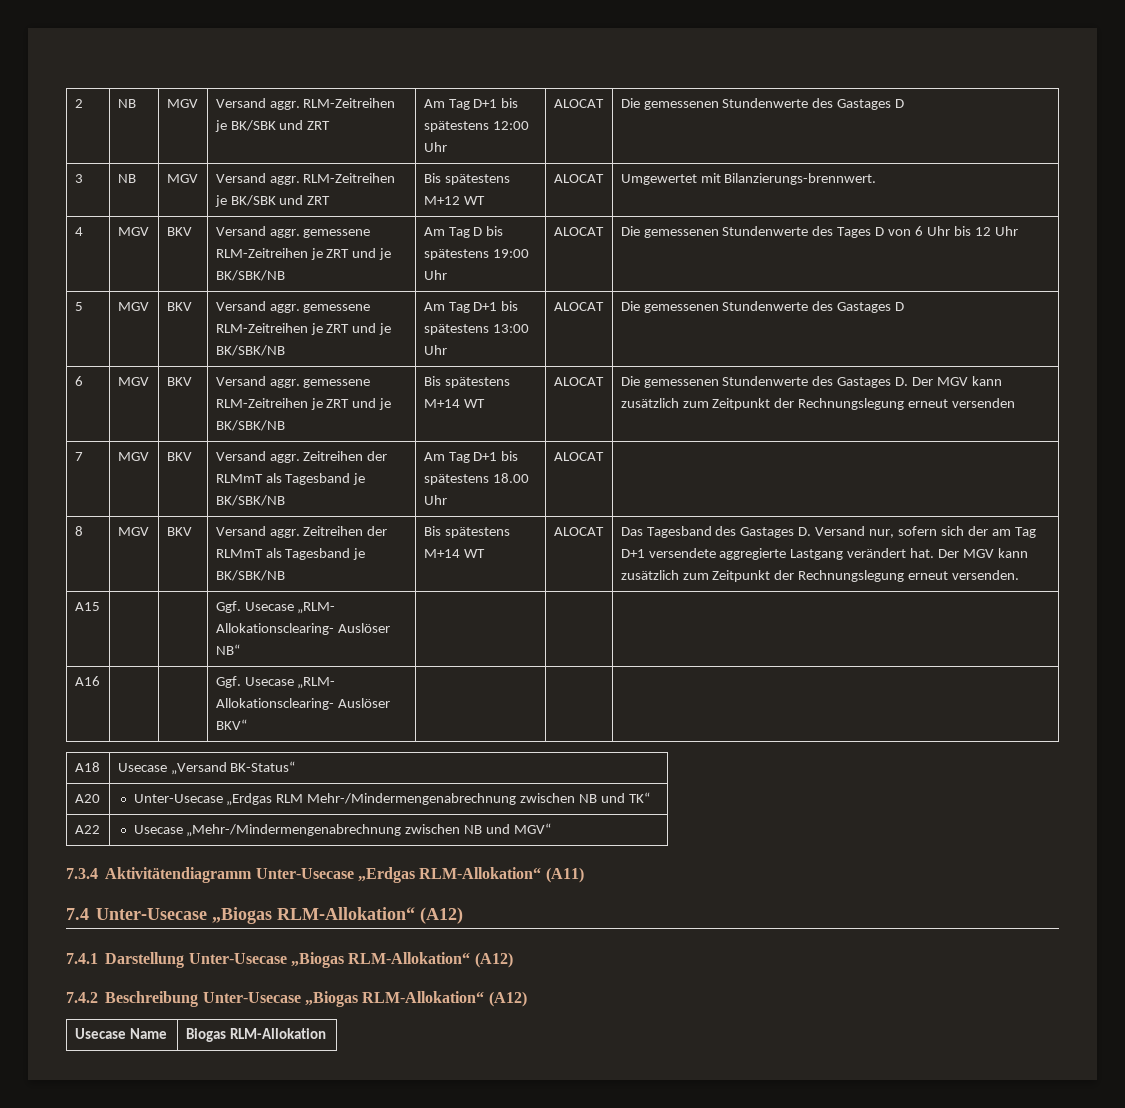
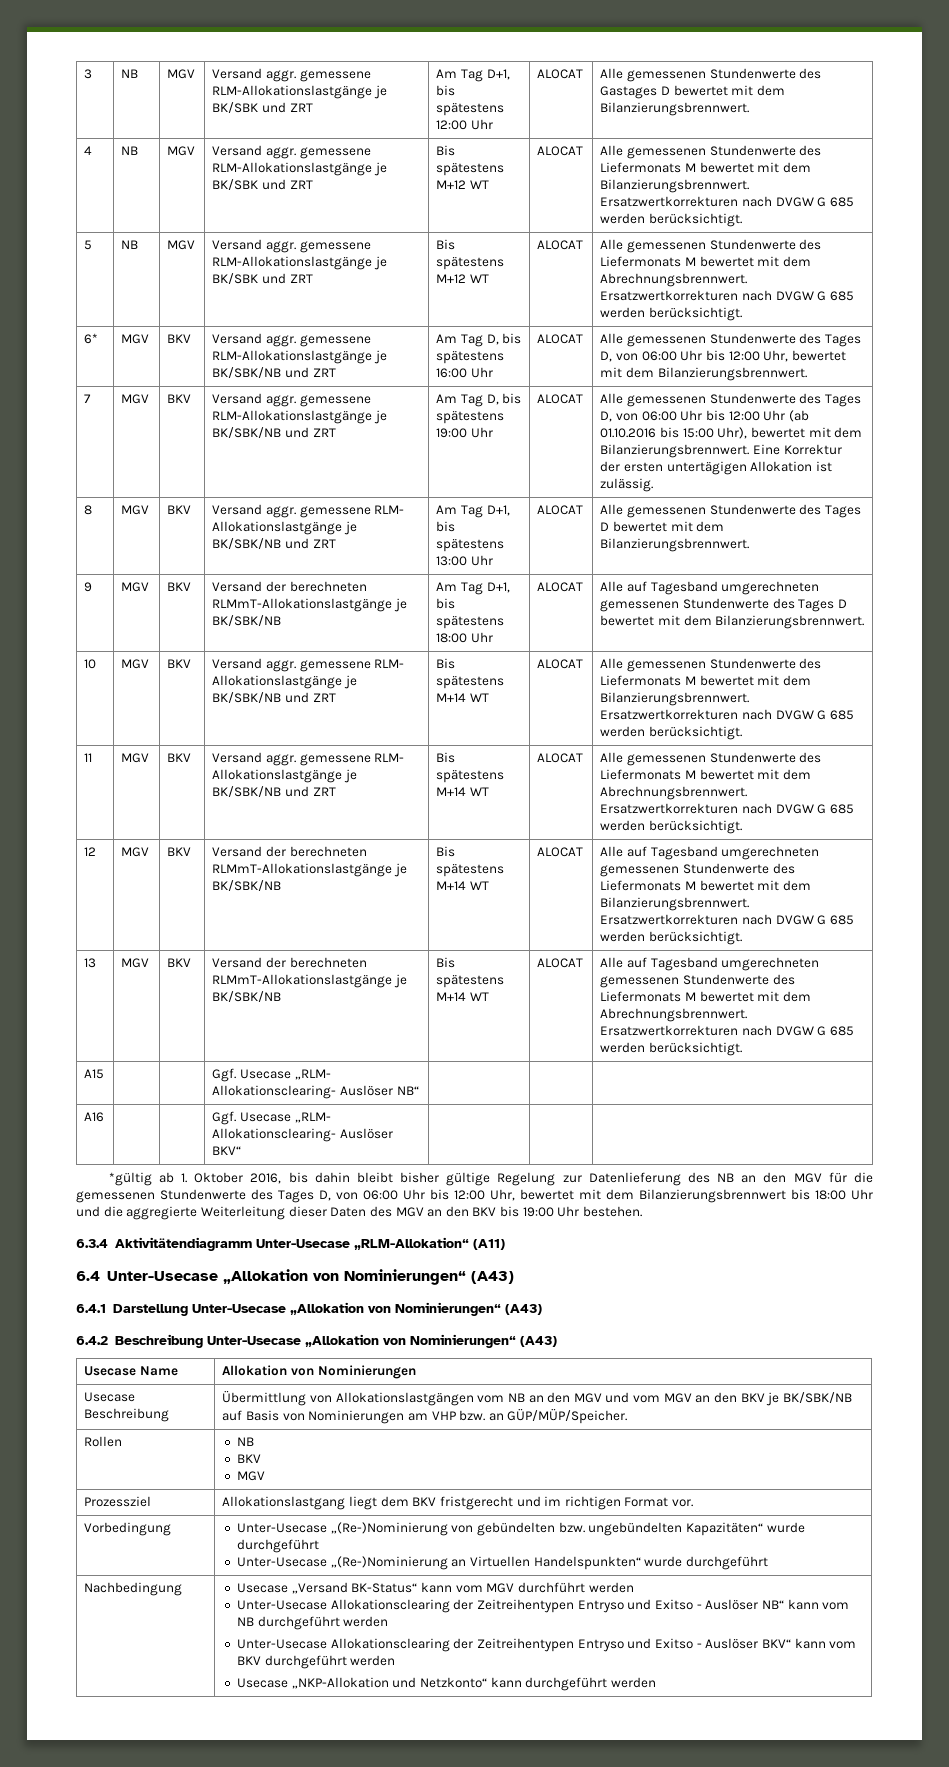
- 2 | NB | MGV | Versand aggr. RLM-Zeitreihen je BK/SBK und ZRT | Am Tag D+1 bis spätestens 12:00 Uhr | ALOCAT | Die gemessenen Stundenwerte des Gastages D
- 3 | NB | MGV | Versand aggr. RLM-Zeitreihen je BK/SBK und ZRT | Bis spätestens M+12 WT | ALOCAT | Umgewertet mit Bilanzierungs-brennwert.
- 4 | MGV | BKV | Versand aggr. gemessene RLM-Zeitreihen je ZRT und je BK/SBK/NB | Am Tag D bis spätestens 19:00 Uhr | ALOCAT | Die gemessenen Stundenwerte des Tages D von 6 Uhr bis 12 Uhr
- 5 | MGV | BKV | Versand aggr. gemessene RLM-Zeitreihen je ZRT und je BK/SBK/NB | Am Tag D+1 bis spätestens 13:00 Uhr | ALOCAT | Die gemessenen Stundenwerte des Gastages D
- 6 | MGV | BKV | Versand aggr. gemessene RLM-Zeitreihen je ZRT und je BK/SBK/NB | Bis spätestens M+14 WT | ALOCAT | Die gemessenen Stundenwerte des Gastages D. Der MGV kann zusätzlich zum Zeitpunkt der Rechnungslegung erneut versenden
- 7 | MGV | BKV | Versand aggr. Zeitreihen der RLMmT als Tagesband je BK/SBK/NB | Am Tag D+1 bis spätestens 18.00 Uhr | ALOCAT |
- 8 | MGV | BKV | Versand aggr. Zeitreihen der RLMmT als Tagesband je BK/SBK/NB | Bis spätestens M+14 WT | ALOCAT | Das Tagesband des Gastages D. Versand nur, sofern sich der am Tag D+1 versendete aggregierte Lastgang verändert hat. Der MGV kann zusätzlich zum Zeitpunkt der Rechnungslegung erneut versenden.
+ 3 | NB | MGV | Versand aggr. gemessene RLM-Allokationslastgänge je BK/SBK und ZRT | Am Tag D+1, bis spätestens 12:00 Uhr | ALOCAT | Alle gemessenen Stundenwerte des Gastages D bewertet mit dem Bilanzierungsbrennwert.
+ 4 | NB | MGV | Versand aggr. gemessene RLM-Allokationslastgänge je BK/SBK und ZRT | Bis spätestens M+12 WT | ALOCAT | Alle gemessenen Stundenwerte des Liefermonats M bewertet mit dem Bilanzierungsbrennwert. Ersatzwertkorrekturen nach DVGW G 685 werden berücksichtigt.
+ 5 | NB | MGV | Versand aggr. gemessene RLM-Allokationslastgänge je BK/SBK und ZRT | Bis spätestens M+12 WT | ALOCAT | Alle gemessenen Stundenwerte des Liefermonats M bewertet mit dem Abrechnungsbrennwert. Ersatzwertkorrekturen nach DVGW G 685 werden berücksichtigt.
+ 6* | MGV | BKV | Versand aggr. gemessene RLM-Allokationslastgänge je BK/SBK/NB und ZRT | Am Tag D, bis spätestens 16:00 Uhr | ALOCAT | Alle gemessenen Stundenwerte des Tages D, von 06:00 Uhr bis 12:00 Uhr, bewertet mit dem Bilanzierungsbrennwert.
+ 7 | MGV | BKV | Versand aggr. gemessene RLM-Allokationslastgänge je BK/SBK/NB und ZRT | Am Tag D, bis spätestens 19:00 Uhr | ALOCAT | Alle gemessenen Stundenwerte des Tages D, von 06:00 Uhr bis 12:00 Uhr (ab 01.10.2016 bis 15:00 Uhr), bewertet mit dem Bilanzierungsbrennwert. Eine Korrektur der ersten untertägigen Allokation ist zulässig.
+ 8 | MGV | BKV | Versand aggr. gemessene RLM- Allokationslastgänge je BK/SBK/NB und ZRT | Am Tag D+1, bis spätestens 13:00 Uhr | ALOCAT | Alle gemessenen Stundenwerte des Tages D bewertet mit dem Bilanzierungsbrennwert.
+ 9 | MGV | BKV | Versand der berechneten RLMmT-Allokationslastgänge je BK/SBK/NB | Am Tag D+1, bis spätestens 18:00 Uhr | ALOCAT | Alle auf Tagesband umgerechneten gemessenen Stundenwerte des Tages D bewertet mit dem Bilanzierungsbrennwert.
+ 10 | MGV | BKV | Versand aggr. gemessene RLM- Allokationslastgänge je BK/SBK/NB und ZRT | Bis spätestens M+14 WT | ALOCAT | Alle gemessenen Stundenwerte des Liefermonats M bewertet mit dem Bilanzierungsbrennwert. Ersatzwertkorrekturen nach DVGW G 685 werden berücksichtigt.
+ 11 | MGV | BKV | Versand aggr. gemessene RLM- Allokationslastgänge je BK/SBK/NB und ZRT | Bis spätestens M+14 WT | ALOCAT | Alle gemessenen Stundenwerte des Liefermonats M bewertet mit dem Abrechnungsbrennwert. Ersatzwertkorrekturen nach DVGW G 685 werden berücksichtigt.
+ 12 | MGV | BKV | Versand der berechneten RLMmT-Allokationslastgänge je BK/SBK/NB | Bis spätestens M+14 WT | ALOCAT | Alle auf Tagesband umgerechneten gemessenen Stundenwerte des Liefermonats M bewertet mit dem Bilanzierungsbrennwert. Ersatzwertkorrekturen nach DVGW G 685 werden berücksichtigt.
+ 13 | MGV | BKV | Versand der berechneten RLMmT-Allokationslastgänge je BK/SBK/NB | Bis spätestens M+14 WT | ALOCAT | Alle auf Tagesband umgerechneten gemessenen Stundenwerte des Liefermonats M bewertet mit dem Abrechnungsbrennwert. Ersatzwertkorrekturen nach DVGW G 685 werden berücksichtigt.
- A18 | Usecase „Versand BK-Status“
- A20 | Unter-Usecase „Erdgas RLM Mehr-/Mindermengenabrechnung zwischen NB und TK“
- A22 | Usecase „Mehr-/Mindermengenabrechnung zwischen NB und MGV“
- 7.3.4 Aktivitätendiagramm Unter-Usecase „Erdgas RLM-Allokation“ (A11)
- 7.4 Unter-Usecase „Biogas RLM-Allokation“ (A12)
- 7.4.1 Darstellung Unter-Usecase „Biogas RLM-Allokation“ (A12)
- 7.4.2 Beschreibung Unter-Usecase „Biogas RLM-Allokation“ (A12)
- Usecase Name | Biogas RLM-Allokation
+ *gültig ab 1. Oktober 2016, bis dahin bleibt bisher gültige Regelung zur Datenlieferung des NB an den MGV für die gemessenen Stundenwerte des Tages D, von 06:00 Uhr bis 12:00 Uhr, bewertet mit dem Bilanzierungsbrennwert bis 18:00 Uhr und die aggregierte Weiterleitung dieser Daten des MGV an den BKV bis 19:00 Uhr bestehen.
+ 6.3.4 Aktivitätendiagramm Unter-Usecase „RLM-Allokation“ (A11)
+ 6.4 Unter-Usecase „Allokation von Nominierungen“ (A43)
+ 6.4.1 Darstellung Unter-Usecase „Allokation von Nominierungen“ (A43)
+ 6.4.2 Beschreibung Unter-Usecase „Allokation von Nominierungen“ (A43)
+ Usecase Name | Allokation von Nominierungen
+ Usecase Beschreibung | Übermittlung von Allokationslastgängen vom NB an den MGV und vom MGV an den BKV je BK/SBK/NB auf Basis von Nominierungen am VHP bzw. an GÜP/MÜP/Speicher.
+ Rollen | NB
+ BKV
+ MGV
+ Prozessziel | Allokationslastgang liegt dem BKV fristgerecht und im richtigen Format vor.
+ Vorbedingung | Unter-Usecase „(Re-)Nominierung von gebündelten bzw. ungebündelten Kapazitäten“ wurde durchgeführt
+ Unter-Usecase „(Re-)Nominierung an Virtuellen Handelspunkten“ wurde durchgeführt
+ Nachbedingung | Usecase „Versand BK-Status“ kann vom MGV durchführt werden
+ Unter-Usecase Allokationsclearing der Zeitreihentypen Entryso und Exitso - Auslöser NB“ kann vom NB durchgeführt werden
+ Unter-Usecase Allokationsclearing der Zeitreihentypen Entryso und Exitso - Auslöser BKV“ kann vom BKV durchgeführt werden
+ Usecase „NKP-Allokation und Netzkonto“ kann durchgeführt werden

